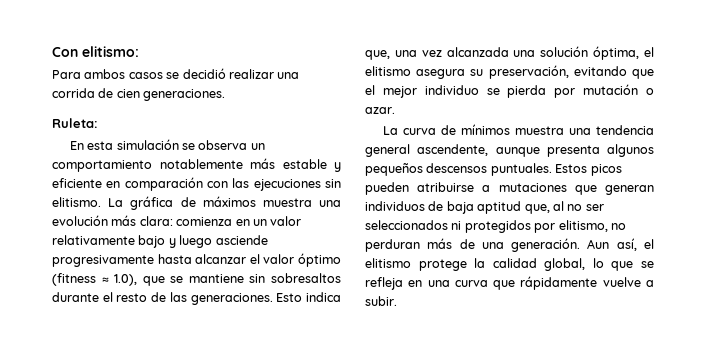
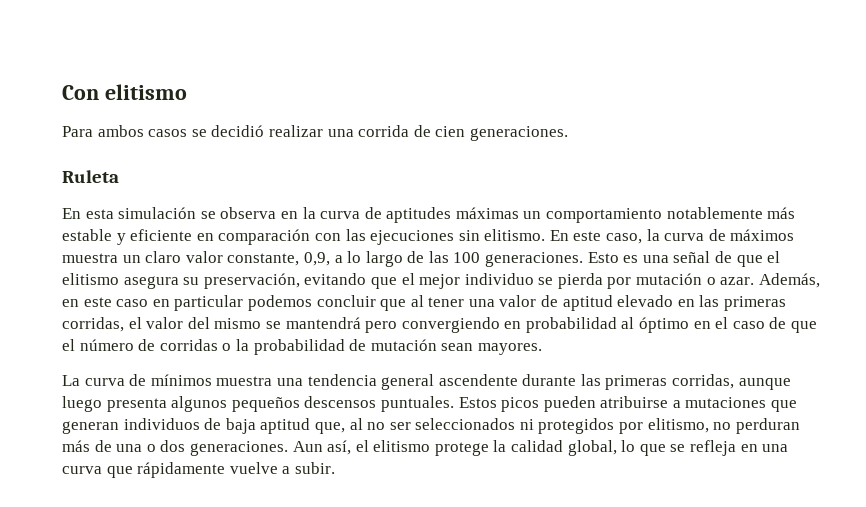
- Con elitismo:
+ Con elitismo
- Ruleta:
+ Ruleta
- En esta simulación se observa un comportamiento notablemente más estable y eficiente en comparación con las ejecuciones sin elitismo.
+ En esta simulación se observa en la curva de aptitudes máximas un comportamiento notablemente más estable y eficiente en comparación con las ejecuciones sin elitismo.
- La gráfica de máximos muestra una evolución más clara: comienza en un valor relativamente bajo y luego asciende progresivamente hasta alcanzar el valor óptimo (fitness ≈ 1.0), que se mantiene sin sobresaltos durante el resto de las generaciones.
+ En este caso, la curva de máximos muestra un claro valor constante, 0,9, a lo largo de las 100 generaciones.
- Esto indica que, una vez alcanzada una solución óptima, el elitismo asegura su preservación, evitando que el mejor individuo se pierda por mutación o azar.
+ Esto es una señal de que el elitismo asegura su preservación, evitando que el mejor individuo se pierda por mutación o azar. Además, en este caso en particular podemos concluir que al tener una valor de aptitud elevado en las primeras corridas, el valor del mismo se mantendrá pero convergiendo en probabilidad al óptimo en el caso de que el número de corridas o la probabilidad de mutación sean mayores.
- La curva de mínimos muestra una tendencia general ascendente, aunque presenta algunos pequeños descensos puntuales.
+ La curva de mínimos muestra una tendencia general ascendente durante las primeras corridas, aunque luego presenta algunos pequeños descensos puntuales.
- Estos picos pueden atribuirse a mutaciones que generan individuos de baja aptitud que, al no ser seleccionados ni protegidos por elitismo, no perduran más de una generación.
+ Estos picos pueden atribuirse a mutaciones que generan individuos de baja aptitud que, al no ser seleccionados ni protegidos por elitismo, no perduran más de una o dos generaciones.

